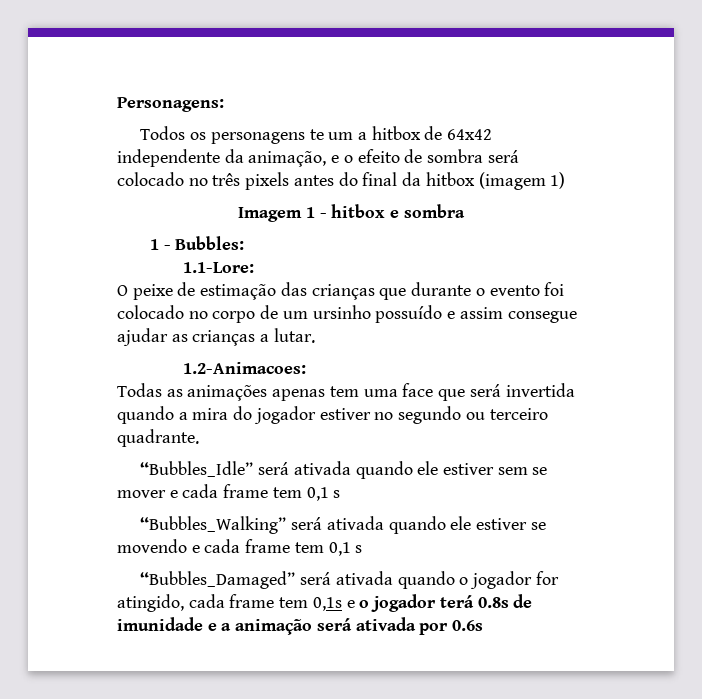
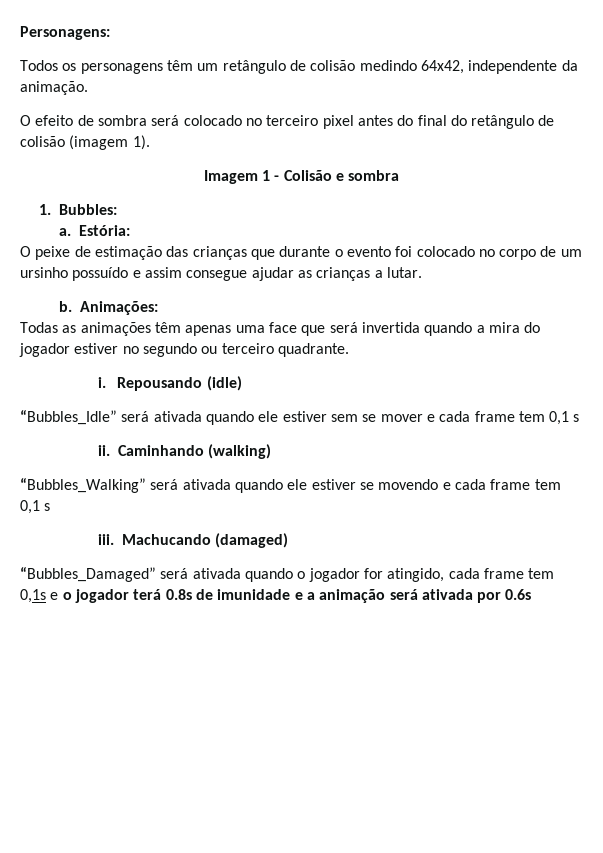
- Todos os personagens te um a hitbox de 64x42 independente da animação, e o efeito de sombra será colocado no três pixels antes do final da hitbox (imagem 1)
+ Todos os personagens têm um retângulo de colisão medindo 64x42, independente da animação.
+ O efeito de sombra será colocado no terceiro pixel antes do final do retângulo de colisão (imagem 1).
- Imagem 1 - hitbox e sombra
+ Imagem 1 - Colisão e sombra
- 1 - Bubbles:
+ 1. Bubbles:
- 1.1-Lore:
+ a. Estória:
- 1.2-Animacoes:
+ b. Animações:
- Todas as animações apenas tem uma face que será invertida quando a mira do jogador estiver no segundo ou terceiro quadrante.
+ Todas as animações têm apenas uma face que será invertida quando a mira do jogador estiver no segundo ou terceiro quadrante.
+ i. Repousando (idle)
+ ii. Caminhando (walking)
+ iii. Machucando (damaged)

